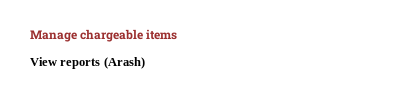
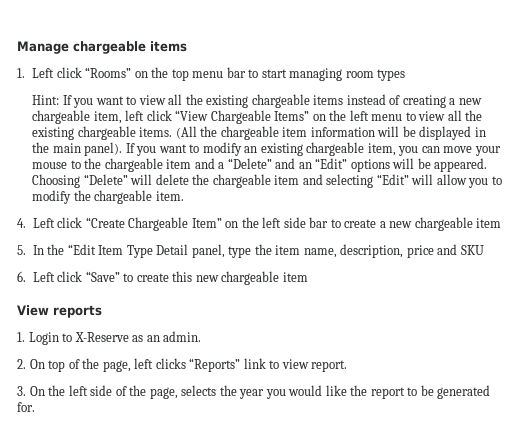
- View reports (Arash)
+ 1. Left click “Rooms” on the top menu bar to start managing room types
+ Hint: If you want to view all the existing chargeable items instead of creating a new chargeable item, left click “View Chargeable Items” on the left menu to view all the existing chargeable items. (All the chargeable item information will be displayed in the main panel). If you want to modify an existing chargeable item, you can move your mouse to the chargeable item and a “Delete” and an “Edit” options will be appeared. Choosing “Delete” will delete the chargeable item and selecting “Edit” will allow you to modify the chargeable item.
+ 4. Left click “Create Chargeable Item” on the left side bar to create a new chargeable item
+ 5. In the “Edit Item Type Detail panel, type the item name, description, price and SKU
+ 6. Left click “Save” to create this new chargeable item
+ View reports
+ 1. Login to X-Reserve as an admin.
+ 2. On top of the page, left clicks “Reports” link to view report.
+ 3. On the left side of the page, selects the year you would like the report to be generated for.

